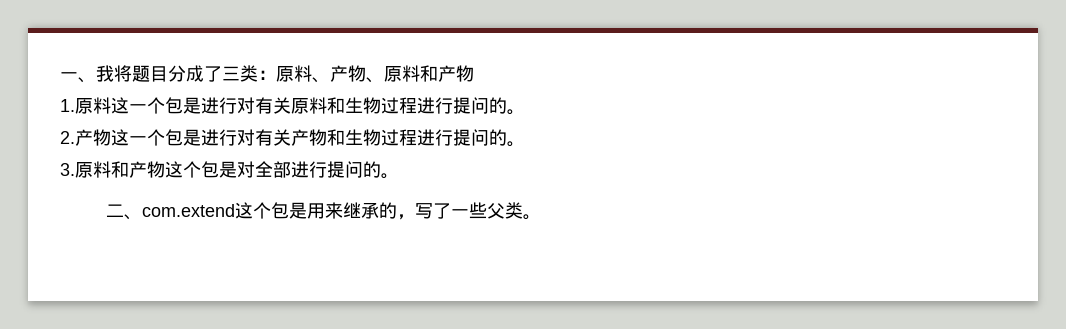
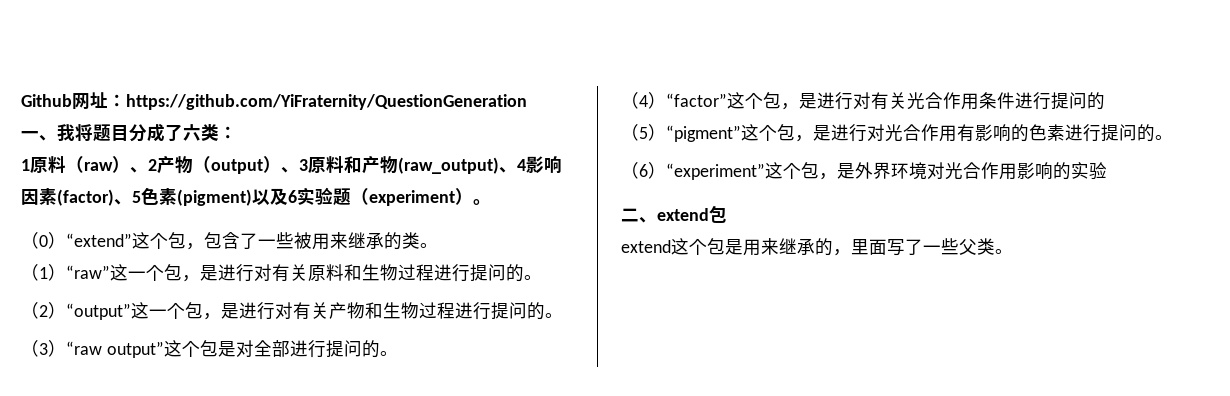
+ Github网址：https://github.com/YiFraternity/QuestionGeneration
- 一、我将题目分成了三类：原料、产物、原料和产物
- 1.原料这一个包是进行对有关原料和生物过程进行提问的。
+ 一、我将题目分成了六类：
+ 1原料（raw）、2产物（output）、3原料和产物(raw_output)、4影响因素(factor)、5色素(pigment)以及6实验题（experiment）。
+ （0）“extend”这个包，包含了一些被用来继承的类。
+ （1）“raw”这一个包，是进行对有关原料和生物过程进行提问的。
- 2.产物这一个包是进行对有关产物和生物过程进行提问的。
+ （2）“output”这一个包，是进行对有关产物和生物过程进行提问的。
- 3.原料和产物这个包是对全部进行提问的。
+ （3）“raw output”这个包是对全部进行提问的。
+ （4）“factor”这个包，是进行对有关光合作用条件进行提问的
+ （5）“pigment”这个包，是进行对光合作用有影响的色素进行提问的。
+ （6）“experiment”这个包，是外界环境对光合作用影响的实验
- 二、com.extend这个包是用来继承的，写了一些父类。
+ 二、extend包
+ extend这个包是用来继承的，里面写了一些父类。

